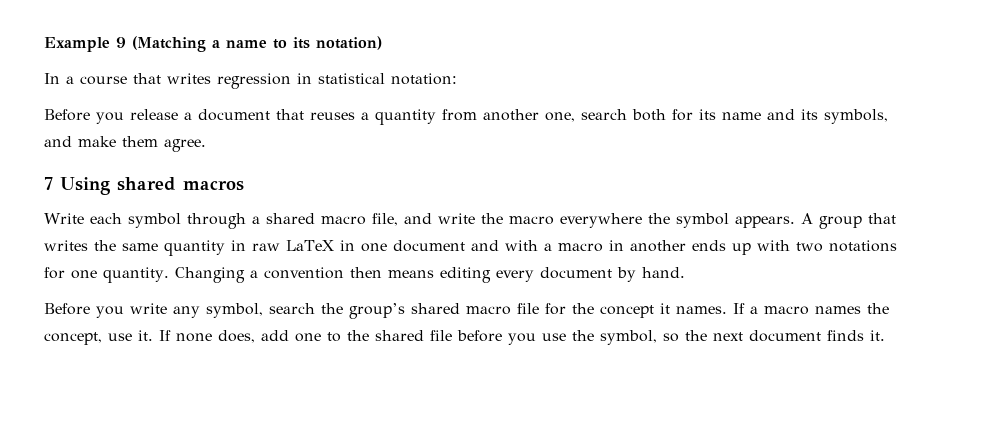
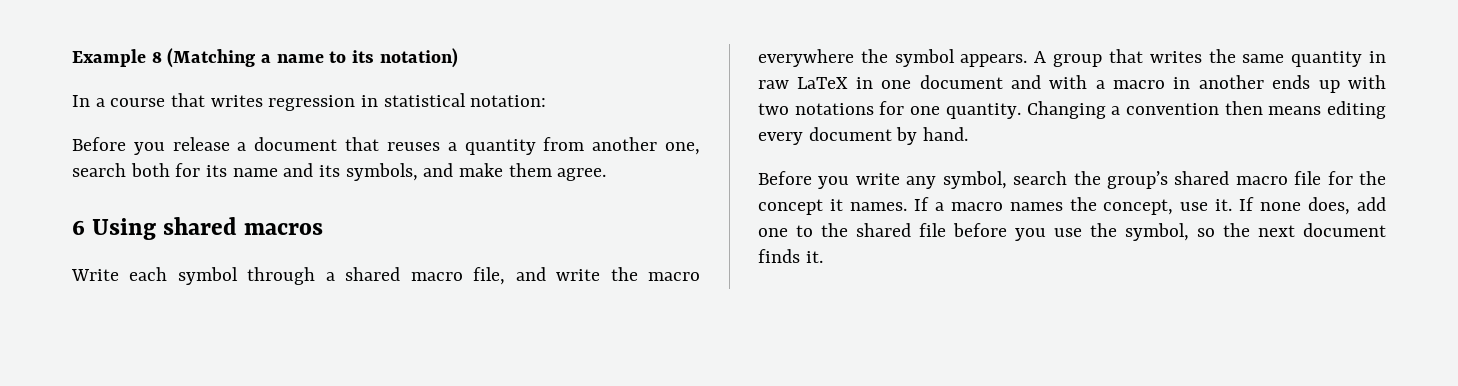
- Example 9 (Matching a name to its notation)
+ Example 8 (Matching a name to its notation)
- 7 Using shared macros
+ 6 Using shared macros

